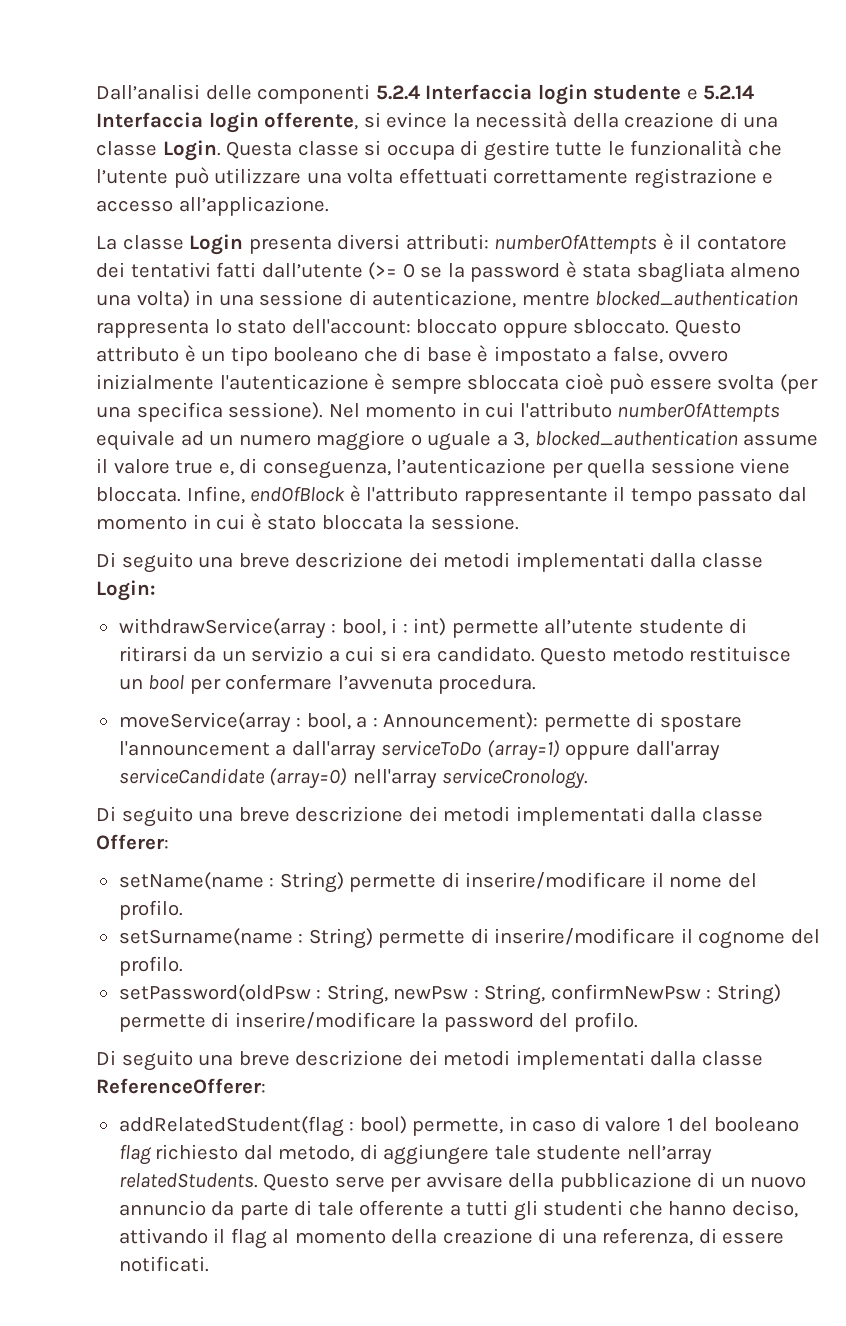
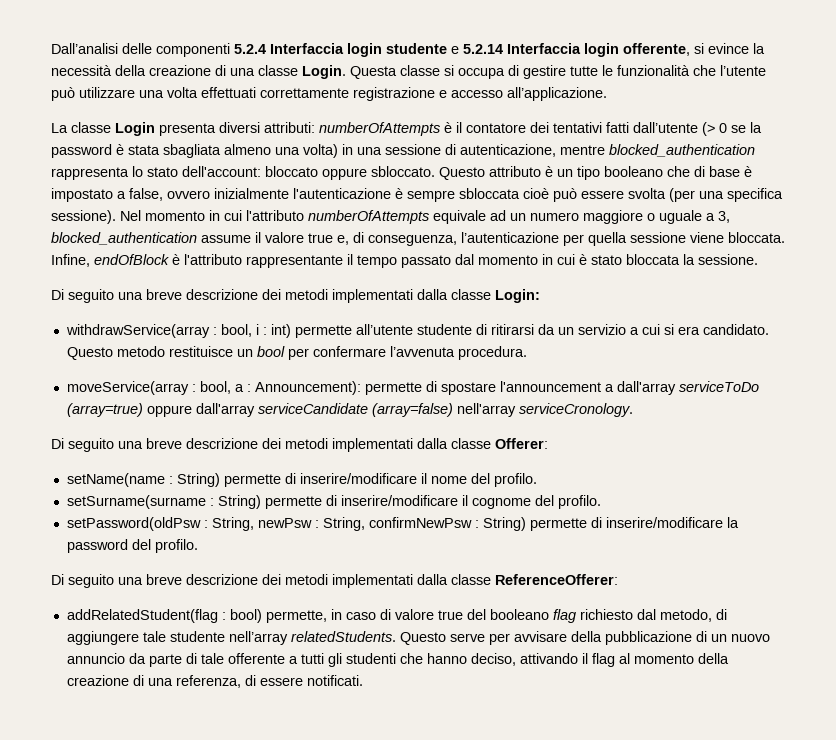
- La classe Login presenta diversi attributi: numberOfAttempts è il contatore dei tentativi fatti dall’utente (>= 0 se la password è stata sbagliata almeno una volta) in una sessione di autenticazione, mentre blocked_authentication rappresenta lo stato dell'account: bloccato oppure sbloccato.
+ La classe Login presenta diversi attributi: numberOfAttempts è il contatore dei tentativi fatti dall’utente (> 0 se la password è stata sbagliata almeno una volta) in una sessione di autenticazione, mentre blocked_authentication rappresenta lo stato dell'account: bloccato oppure sbloccato.
- moveService(array : bool, a : Announcement): permette di spostare l'announcement a dall'array serviceToDo (array=1) oppure dall'array serviceCandidate (array=0) nell'array serviceCronology.
+ moveService(array : bool, a : Announcement): permette di spostare l'announcement a dall'array serviceToDo (array=true) oppure dall'array serviceCandidate (array=false) nell'array serviceCronology.
- setSurname(name : String) permette di inserire/modificare il cognome del profilo.
+ setSurname(surname : String) permette di inserire/modificare il cognome del profilo.
- addRelatedStudent(flag : bool) permette, in caso di valore 1 del booleano flag richiesto dal metodo, di aggiungere tale studente nell’array relatedStudents.
+ addRelatedStudent(flag : bool) permette, in caso di valore true del booleano flag richiesto dal metodo, di aggiungere tale studente nell’array relatedStudents.

